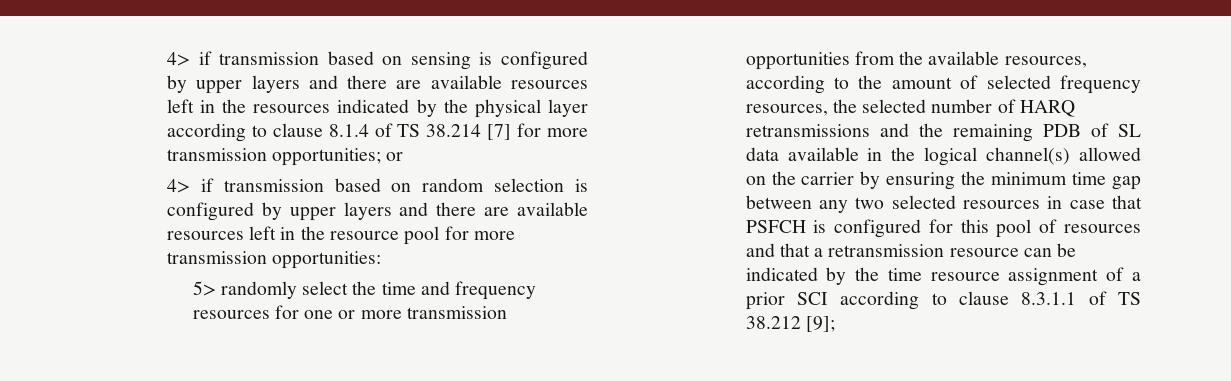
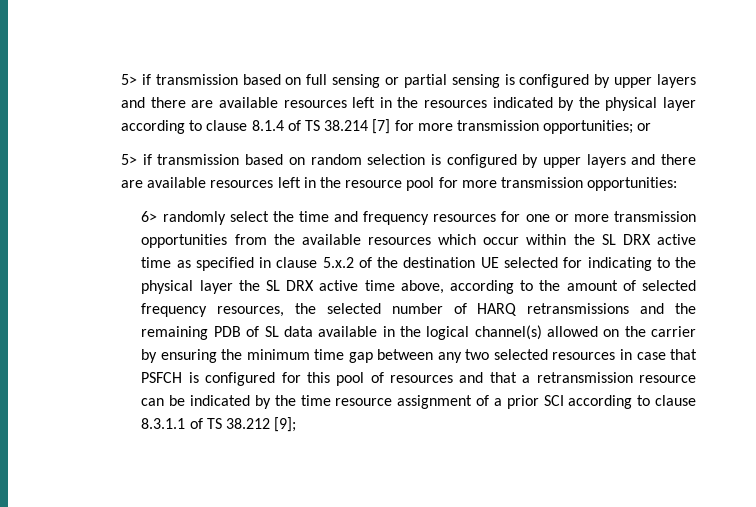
- 4> if transmission based on sensing is configured by upper layers and there are available resources left in the resources indicated by the physical layer according to clause 8.1.4 of TS 38.214 [7] for more transmission opportunities; or
+ 5> if transmission based on full sensing or partial sensing is configured by upper layers and there are available resources left in the resources indicated by the physical layer according to clause 8.1.4 of TS 38.214 [7] for more transmission opportunities; or
- 4> if transmission based on random selection is configured by upper layers and there are available resources left in the resource pool for more transmission opportunities:
+ 5> if transmission based on random selection is configured by upper layers and there are available resources left in the resource pool for more transmission opportunities:
- 5> randomly select the time and frequency resources for one or more transmission opportunities from the available resources, according to the amount of selected frequency resources, the selected number of HARQ retransmissions and the remaining PDB of SL data available in the logical channel(s) allowed on the carrier by ensuring the minimum time gap between any two selected resources in case that PSFCH is configured for this pool of resources and that a retransmission resource can be indicated by the time resource assignment of a prior SCI according to clause 8.3.1.1 of TS 38.212 [9];
+ 6> randomly select the time and frequency resources for one or more transmission opportunities from the available resources which occur within the SL DRX active time as specified in clause 5.x.2 of the destination UE selected for indicating to the physical layer the SL DRX active time above, according to the amount of selected frequency resources, the selected number of HARQ retransmissions and the remaining PDB of SL data available in the logical channel(s) allowed on the carrier by ensuring the minimum time gap between any two selected resources in case that PSFCH is configured for this pool of resources and that a retransmission resource can be indicated by the time resource assignment of a prior SCI according to clause 8.3.1.1 of TS 38.212 [9];

